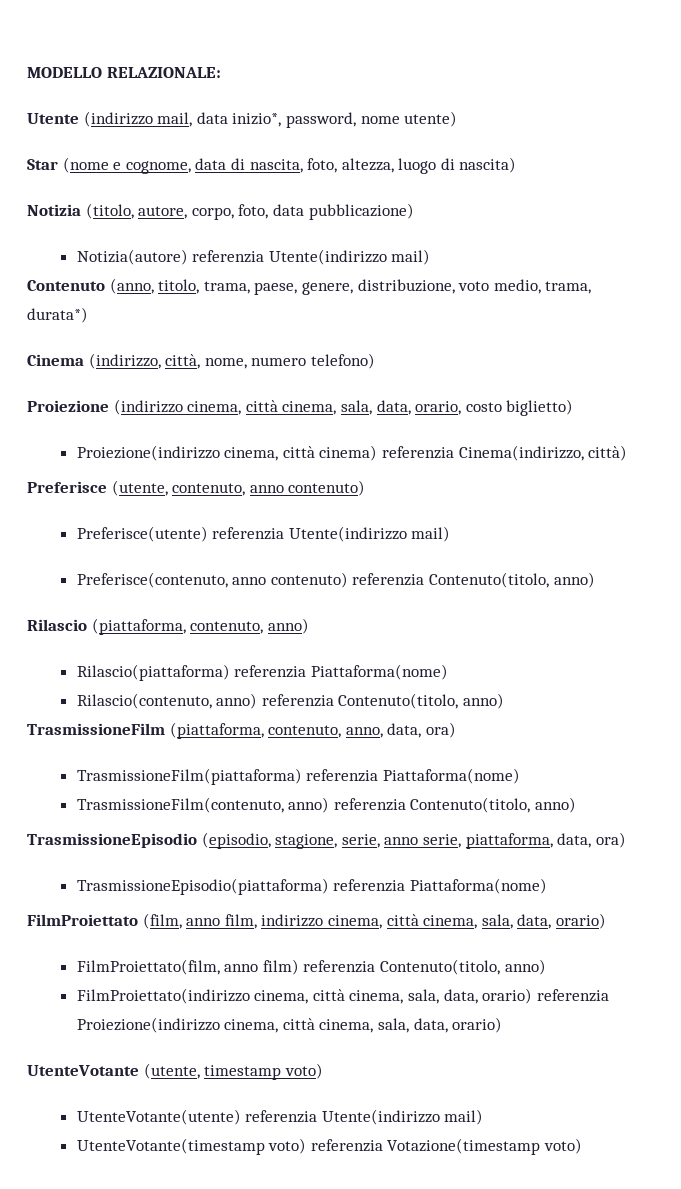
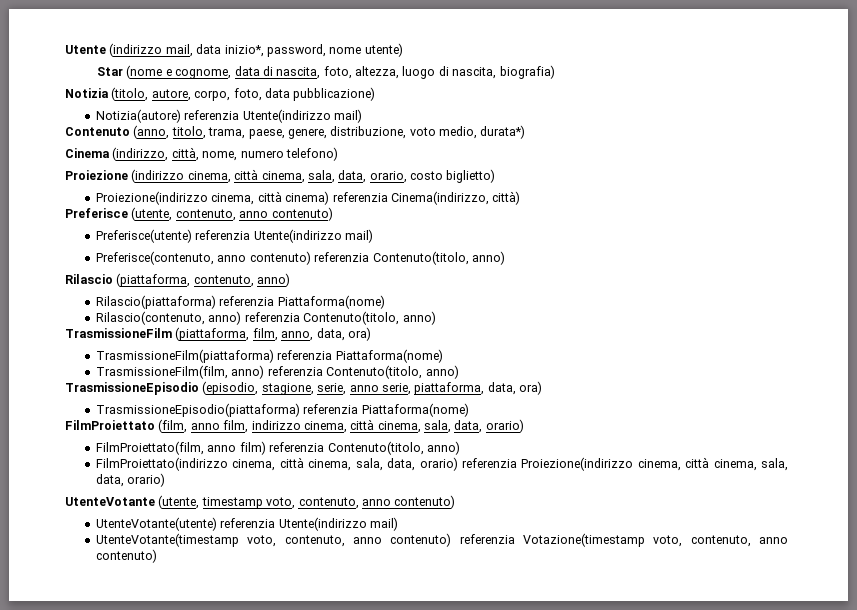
- MODELLO RELAZIONALE:
- Star (nome e cognome, data di nascita, foto, altezza, luogo di nascita)
+ Star (nome e cognome, data di nascita, foto, altezza, luogo di nascita, biografia)
- Contenuto (anno, titolo, trama, paese, genere, distribuzione, voto medio, trama, durata*)
+ Contenuto (anno, titolo, trama, paese, genere, distribuzione, voto medio, durata*)
- TrasmissioneFilm (piattaforma, contenuto, anno, data, ora)
+ TrasmissioneFilm (piattaforma, film, anno, data, ora)
- TrasmissioneFilm(contenuto, anno) referenzia Contenuto(titolo, anno)
+ TrasmissioneFilm(film, anno) referenzia Contenuto(titolo, anno)
- UtenteVotante (utente, timestamp voto)
+ UtenteVotante (utente, timestamp voto, contenuto, anno contenuto)
- UtenteVotante(timestamp voto) referenzia Votazione(timestamp voto)
+ UtenteVotante(timestamp voto, contenuto, anno contenuto) referenzia Votazione(timestamp voto, contenuto, anno contenuto)

